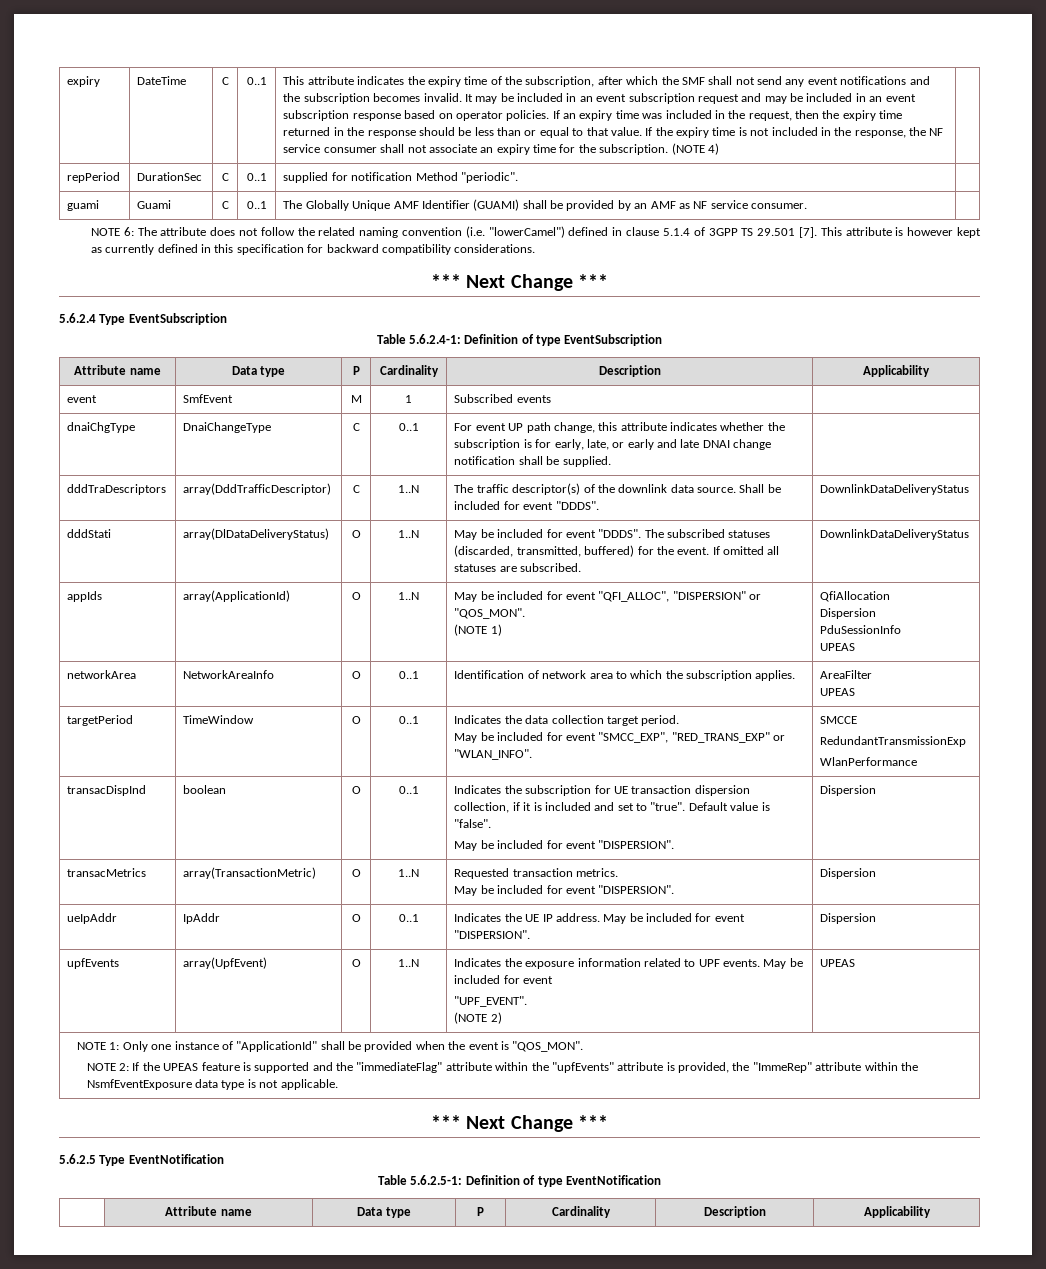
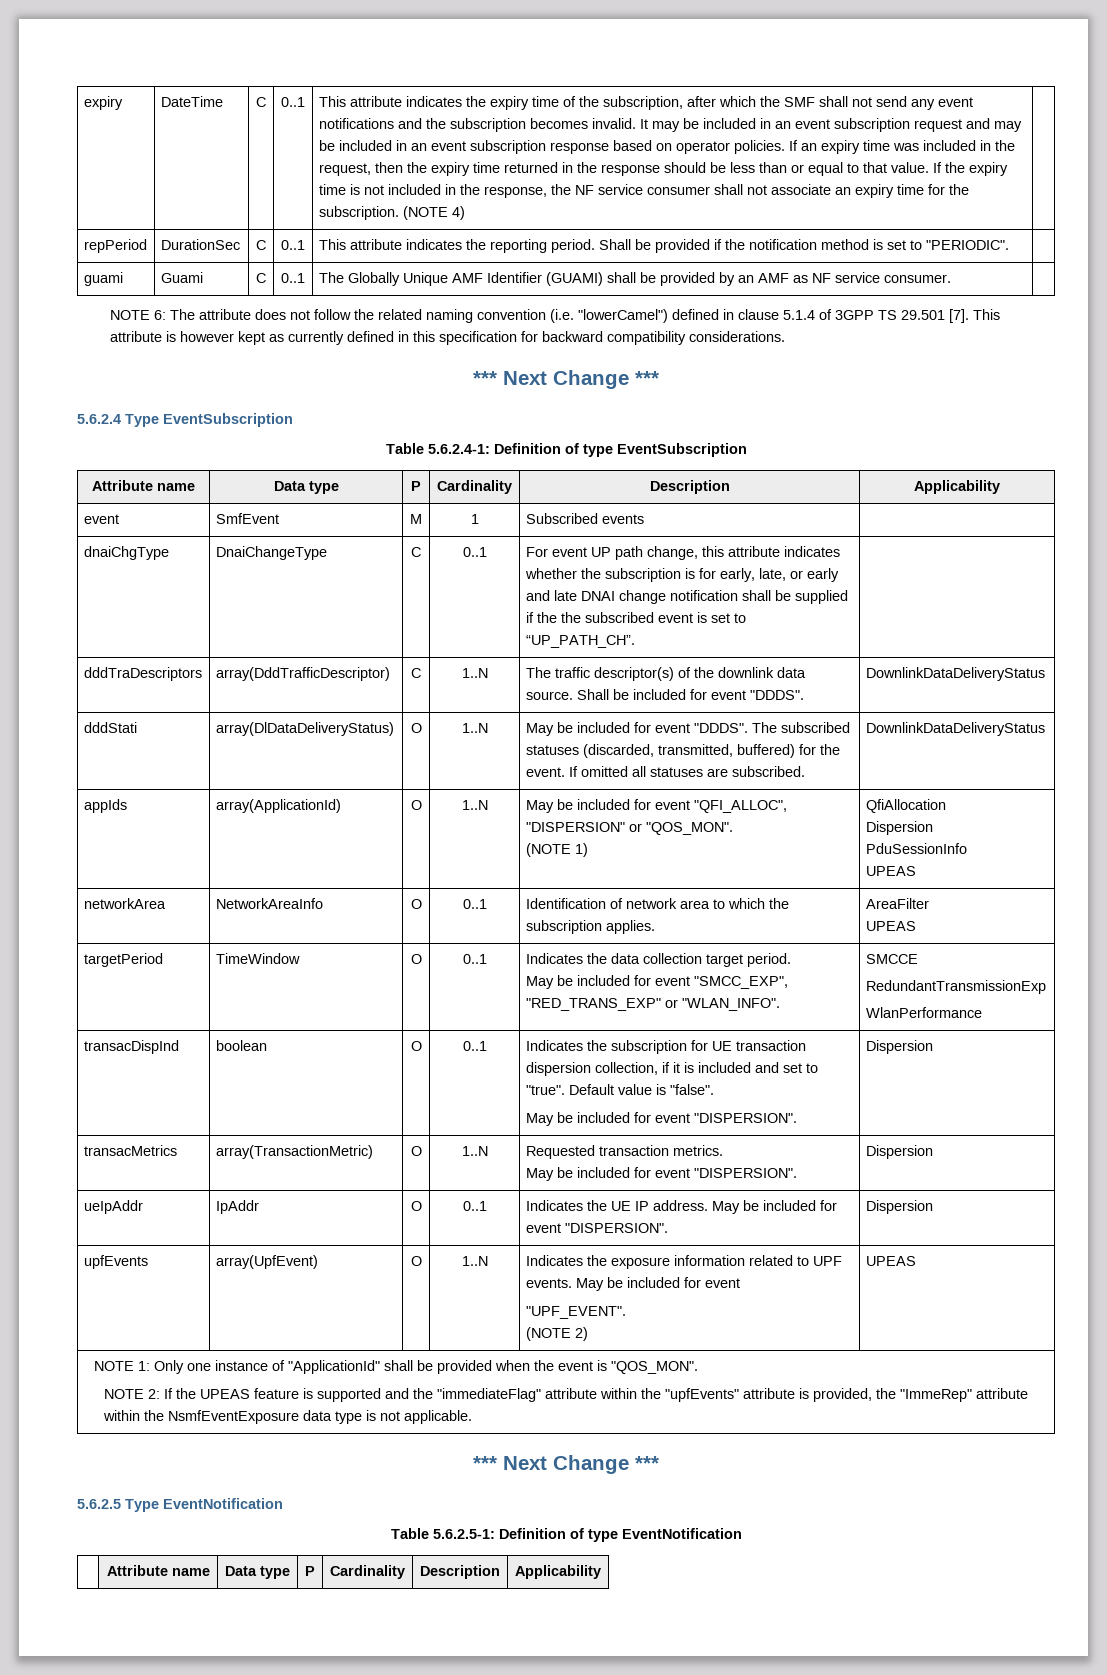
- repPeriod | DurationSec | C | 0..1 | supplied for notification Method "periodic". |
+ repPeriod | DurationSec | C | 0..1 | This attribute indicates the reporting period. Shall be provided if the notification method is set to "PERIODIC". |
- dnaiChgType | DnaiChangeType | C | 0..1 | For event UP path change, this attribute indicates whether the subscription is for early, late, or early and late DNAI change notification shall be supplied. |
+ dnaiChgType | DnaiChangeType | C | 0..1 | For event UP path change, this attribute indicates whether the subscription is for early, late, or early and late DNAI change notification shall be supplied if the the subscribed event is set to “UP_PATH_CH”. |

